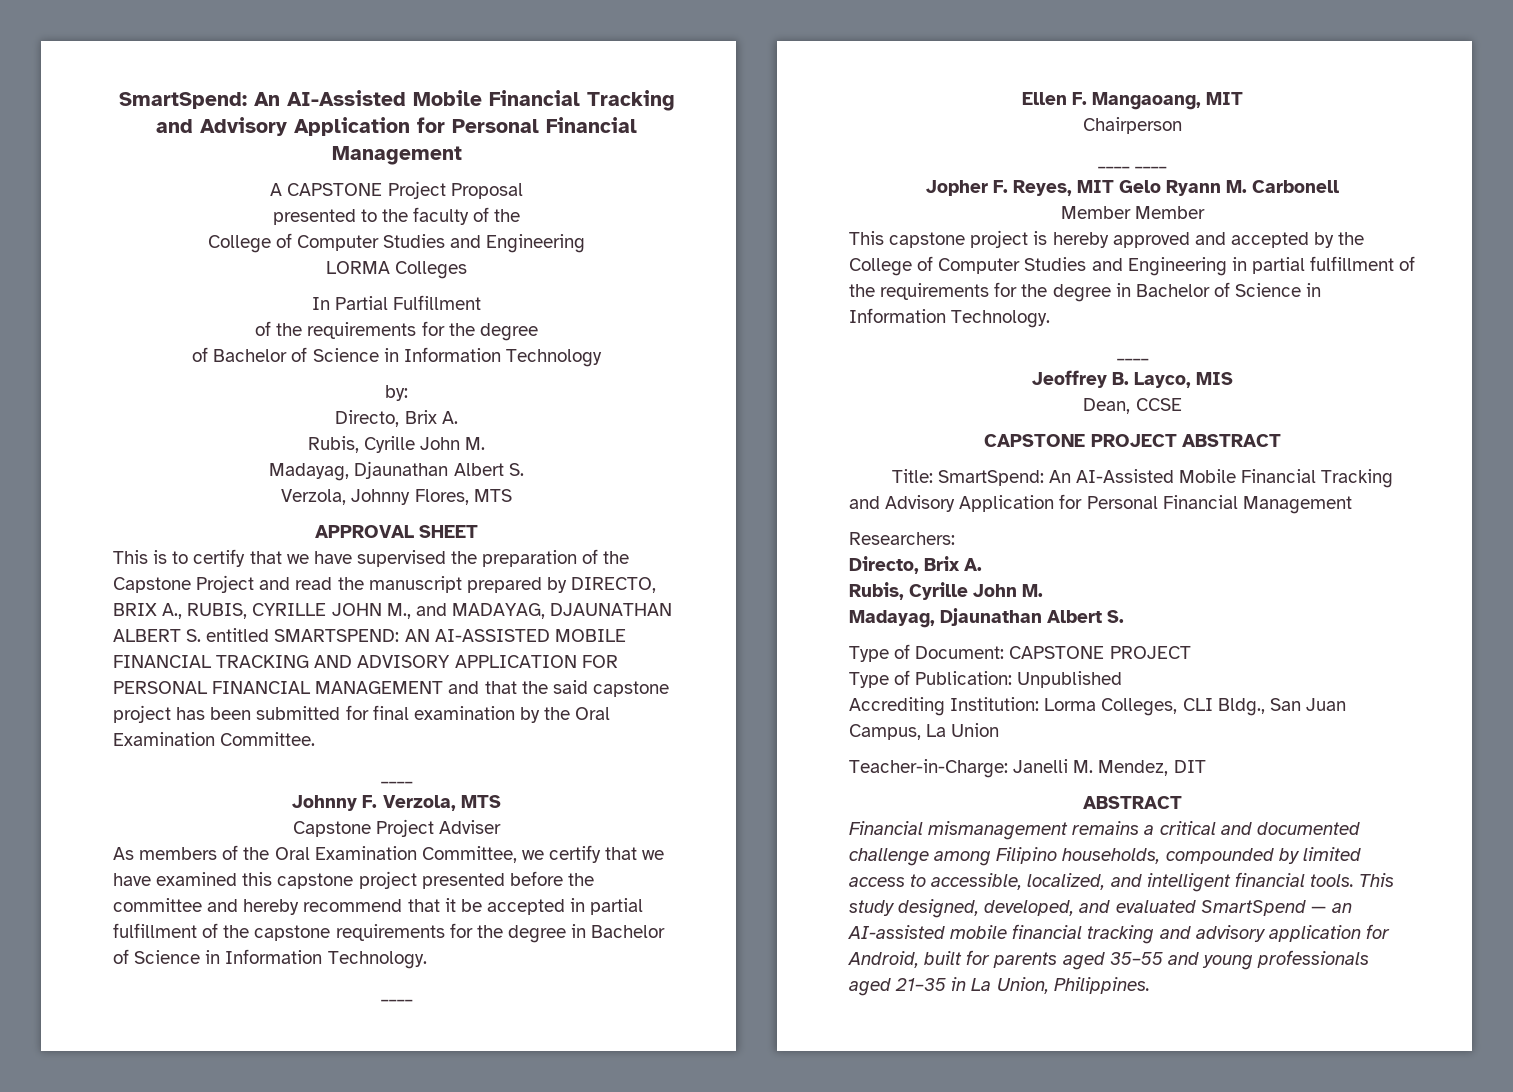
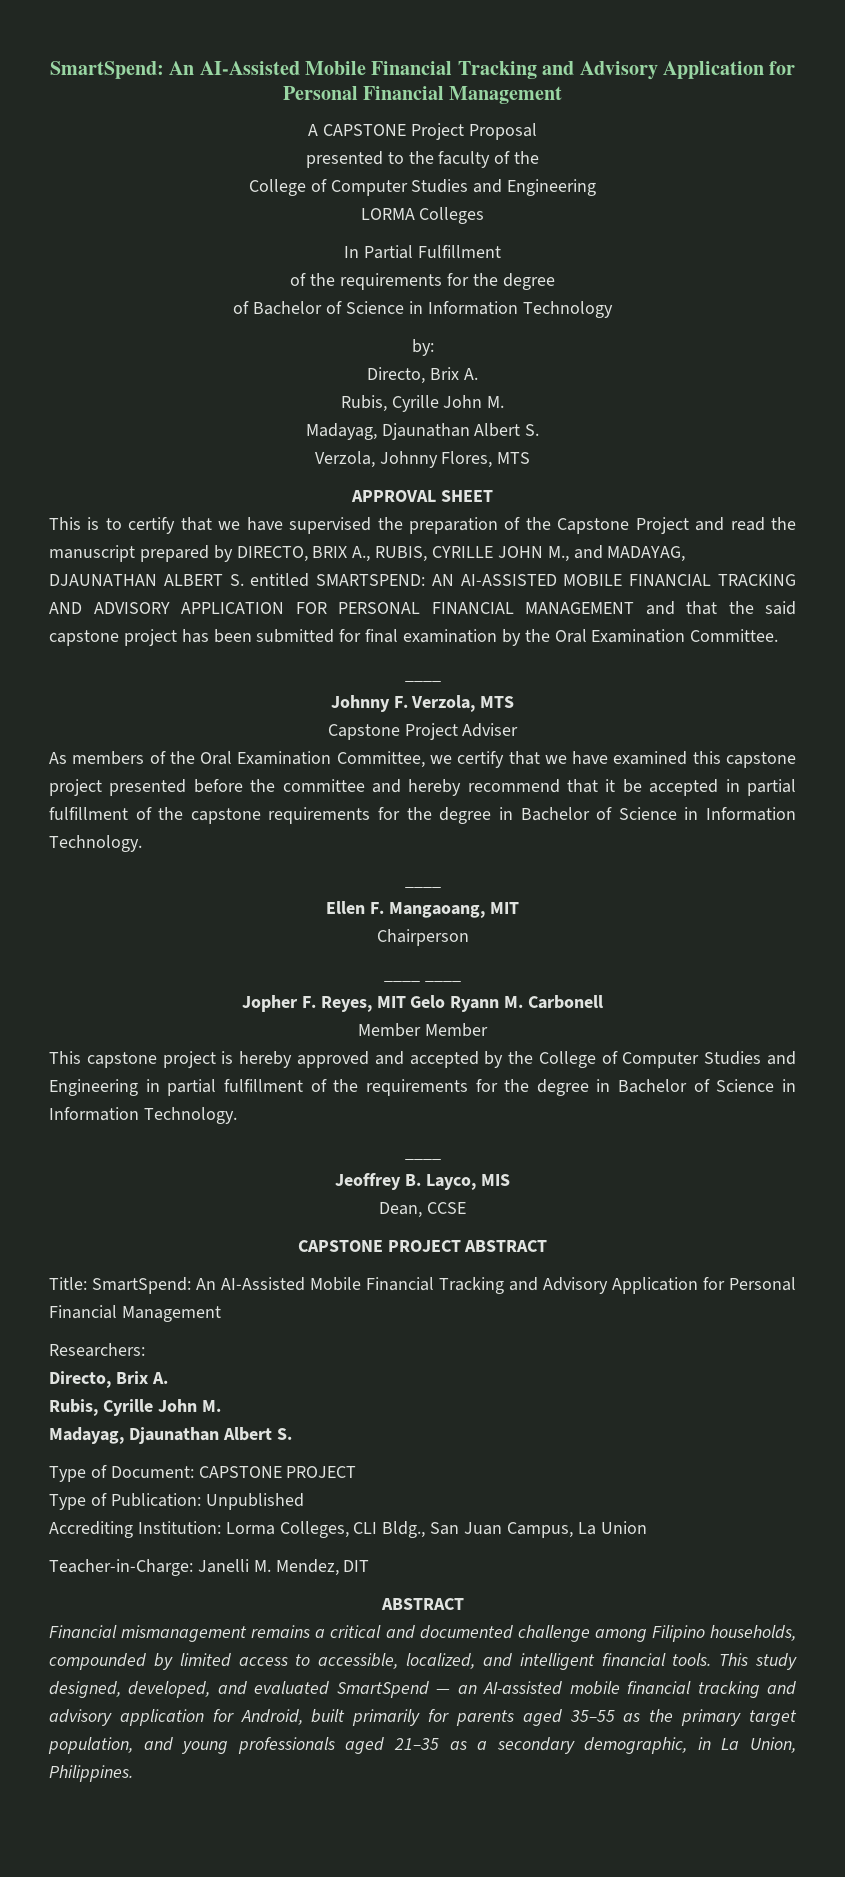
- This study designed, developed, and evaluated SmartSpend — an AI-assisted mobile financial tracking and advisory application for Android, built for parents aged 35–55 and young professionals aged 21–35 in La Union, Philippines.
+ This study designed, developed, and evaluated SmartSpend — an AI-assisted mobile financial tracking and advisory application for Android, built primarily for parents aged 35–55 as the primary target population, and young professionals aged 21–35 as a secondary demographic, in La Union, Philippines.

